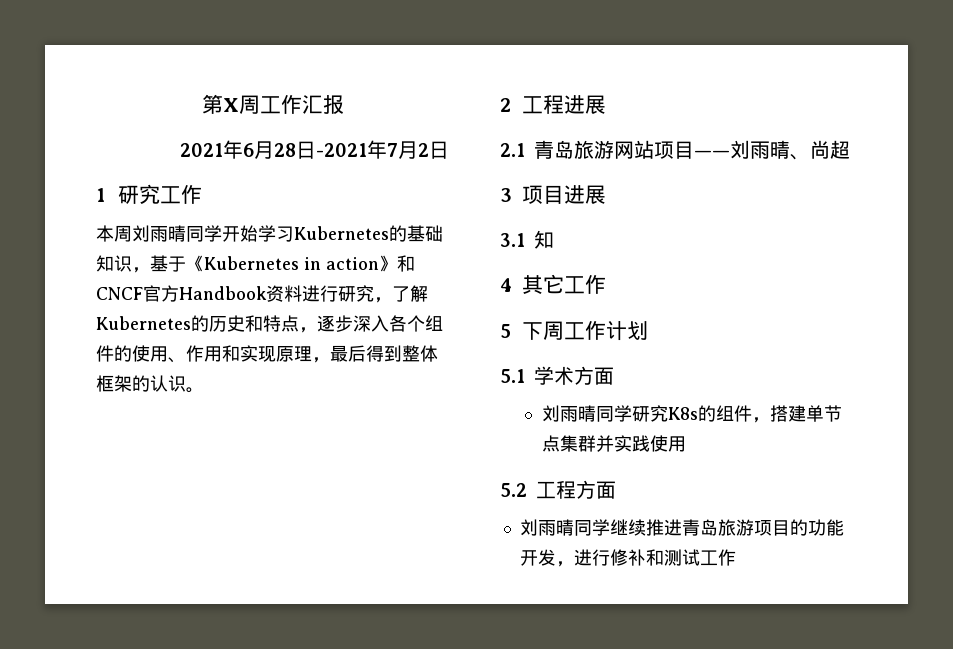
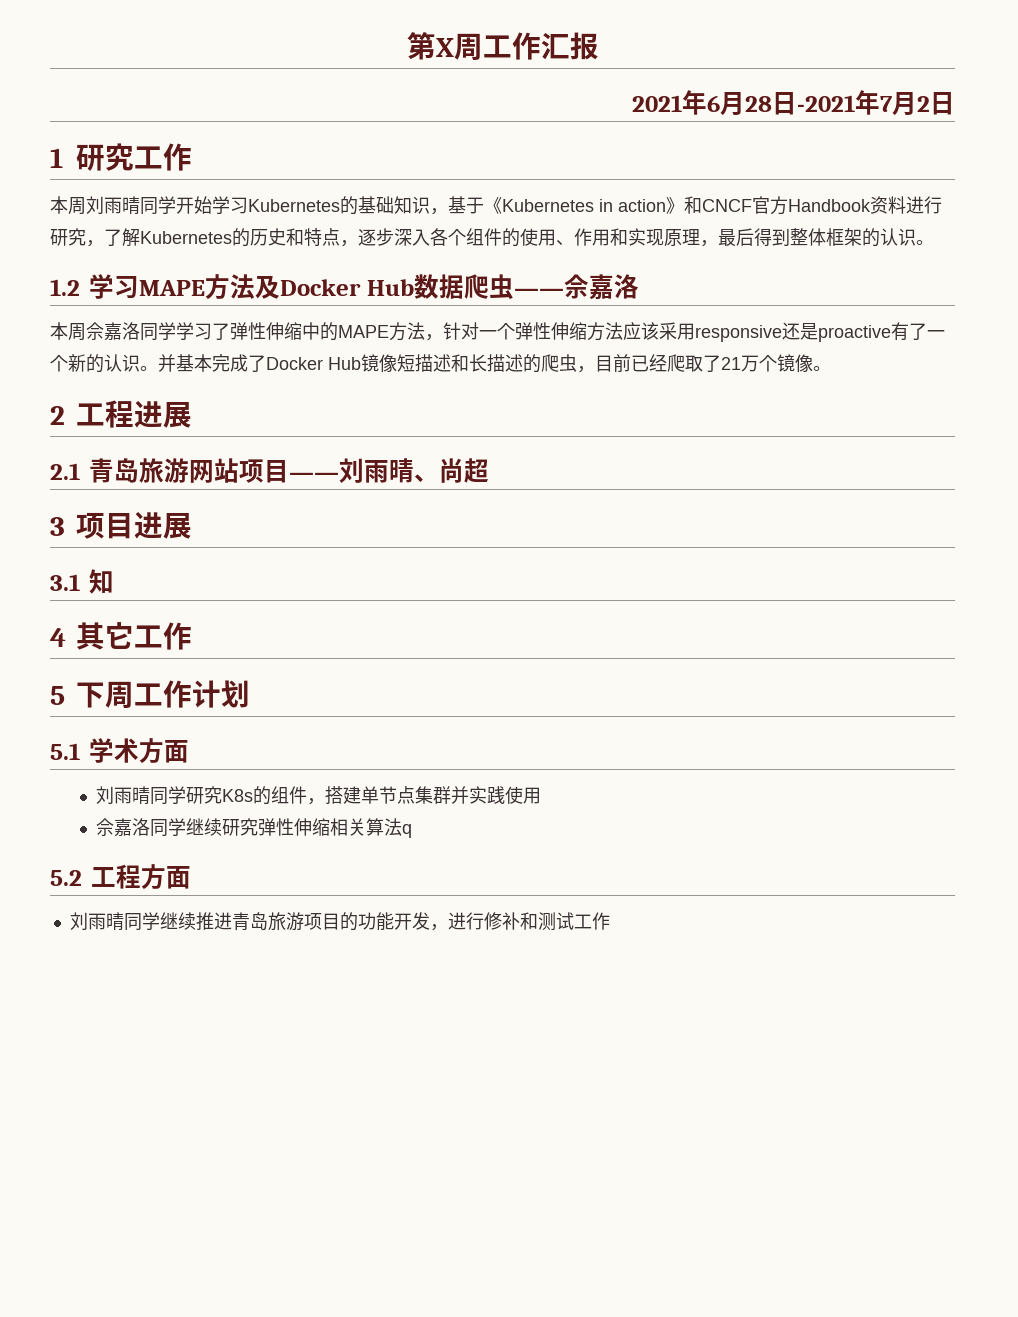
+ 1.2学习MAPE方法及Docker Hub数据爬虫——佘嘉洛
+ 本周佘嘉洛同学学习了弹性伸缩中的MAPE方法，针对一个弹性伸缩方法应该采用responsive还是proactive有了一个新的认识。并基本完成了Docker Hub镜像短描述和长描述的爬虫，目前已经爬取了21万个镜像。
+ 佘嘉洛同学继续研究弹性伸缩相关算法q

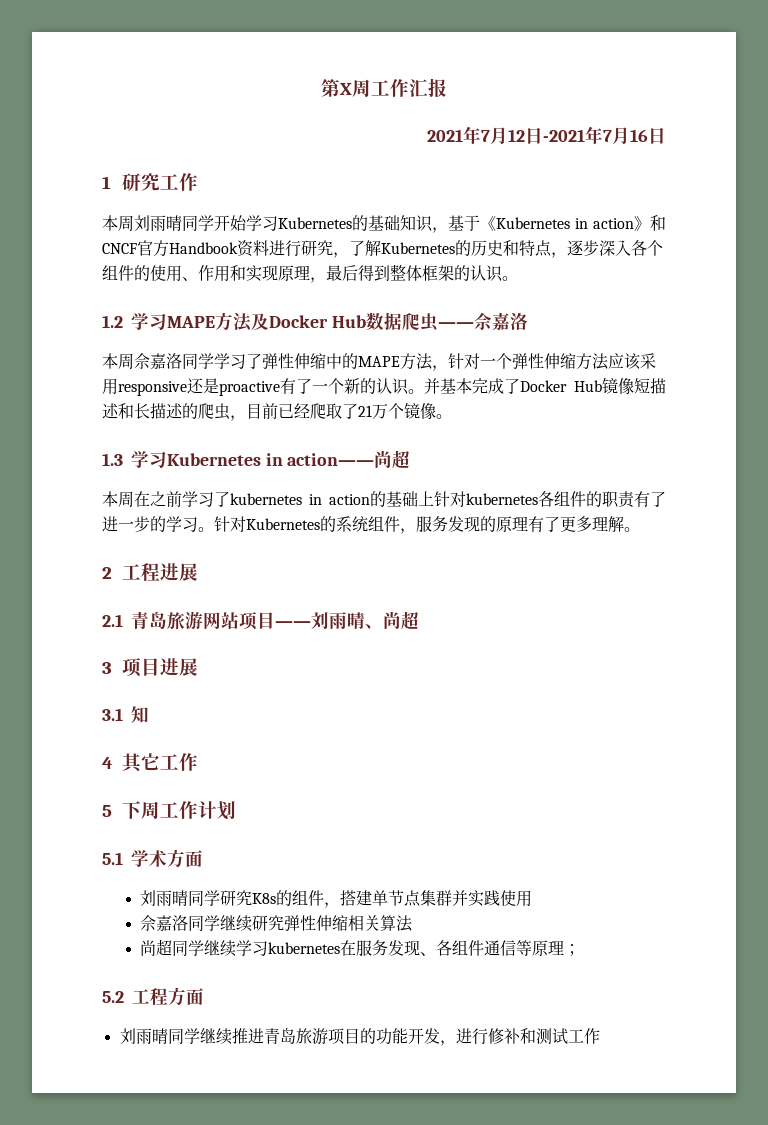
- 2021年6月28日-2021年7月2日
+ 2021年7月12日-2021年7月16日
+ 1.3学习Kubernetes in action——尚超
+ 本周在之前学习了kubernetes in action的基础上针对kubernetes各组件的职责有了进一步的学习。针对Kubernetes的系统组件，服务发现的原理有了更多理解。
- 佘嘉洛同学继续研究弹性伸缩相关算法q
+ 佘嘉洛同学继续研究弹性伸缩相关算法
+ 尚超同学继续学习kubernetes在服务发现、各组件通信等原理；

